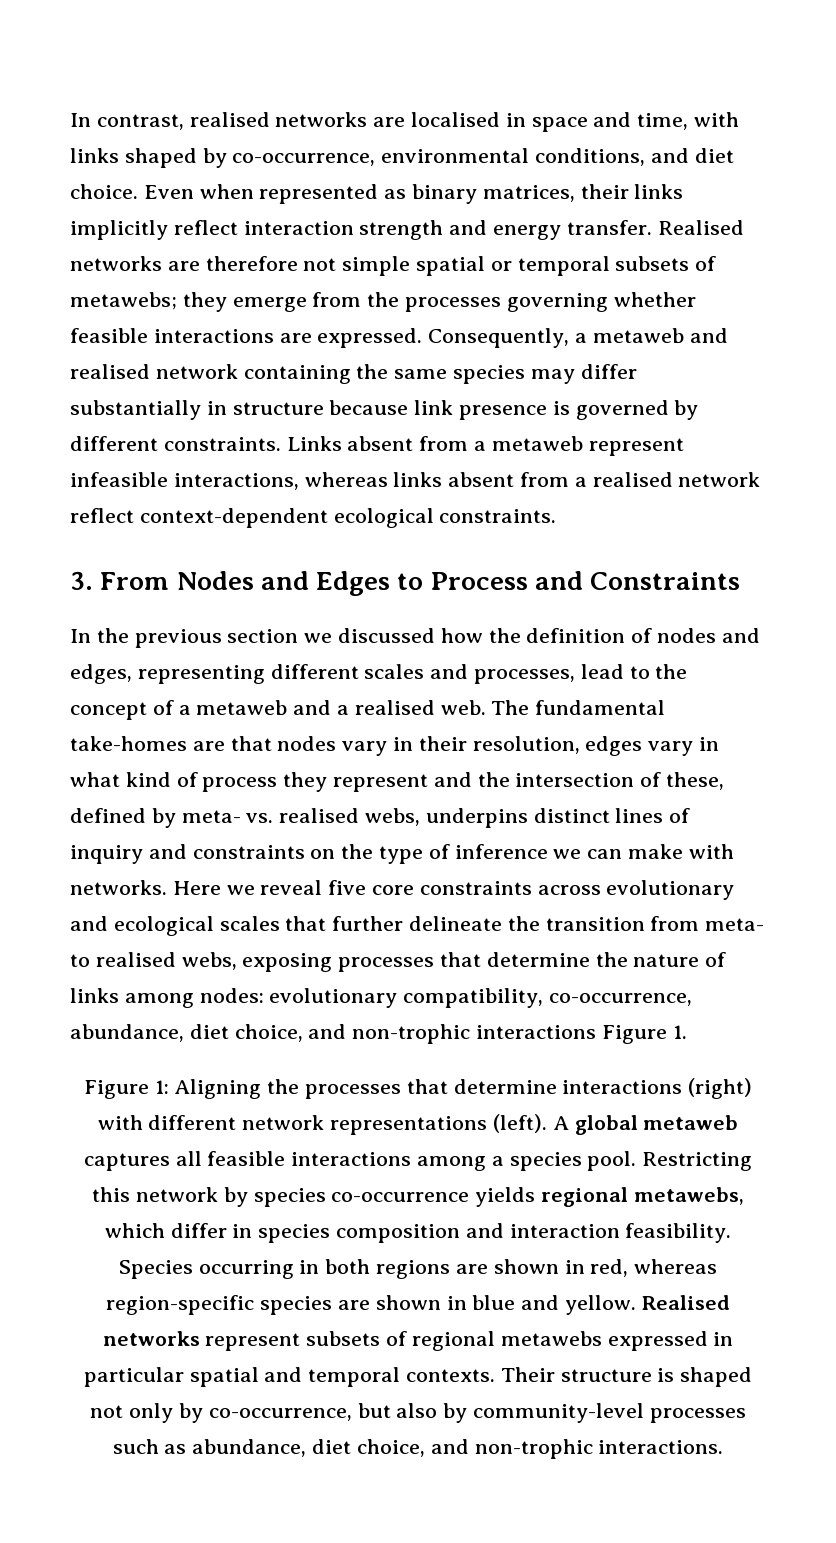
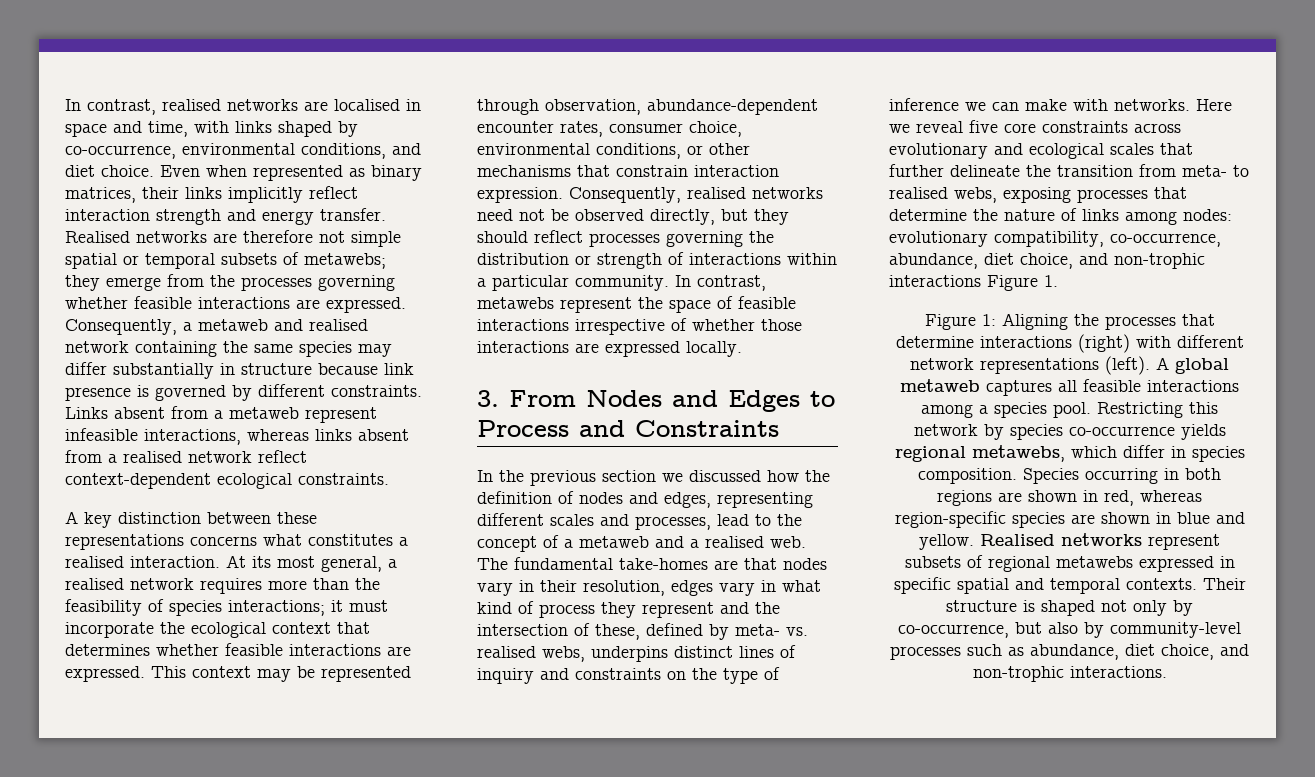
+ A key distinction between these representations concerns what constitutes a realised interaction. At its most general, a realised network requires more than the feasibility of species interactions; it must incorporate the ecological context that determines whether feasible interactions are expressed. This context may be represented through observation, abundance-dependent encounter rates, consumer choice, environmental conditions, or other mechanisms that constrain interaction expression. Consequently, realised networks need not be observed directly, but they should reflect processes governing the distribution or strength of interactions within a particular community. In contrast, metawebs represent the space of feasible interactions irrespective of whether those interactions are expressed locally.
- Restricting this network by species co-occurrence yields regional metawebs, which differ in species composition and interaction feasibility.
+ Restricting this network by species co-occurrence yields regional metawebs, which differ in species composition.
- Realised networks represent subsets of regional metawebs expressed in particular spatial and temporal contexts.
+ Realised networks represent subsets of regional metawebs expressed in specific spatial and temporal contexts.

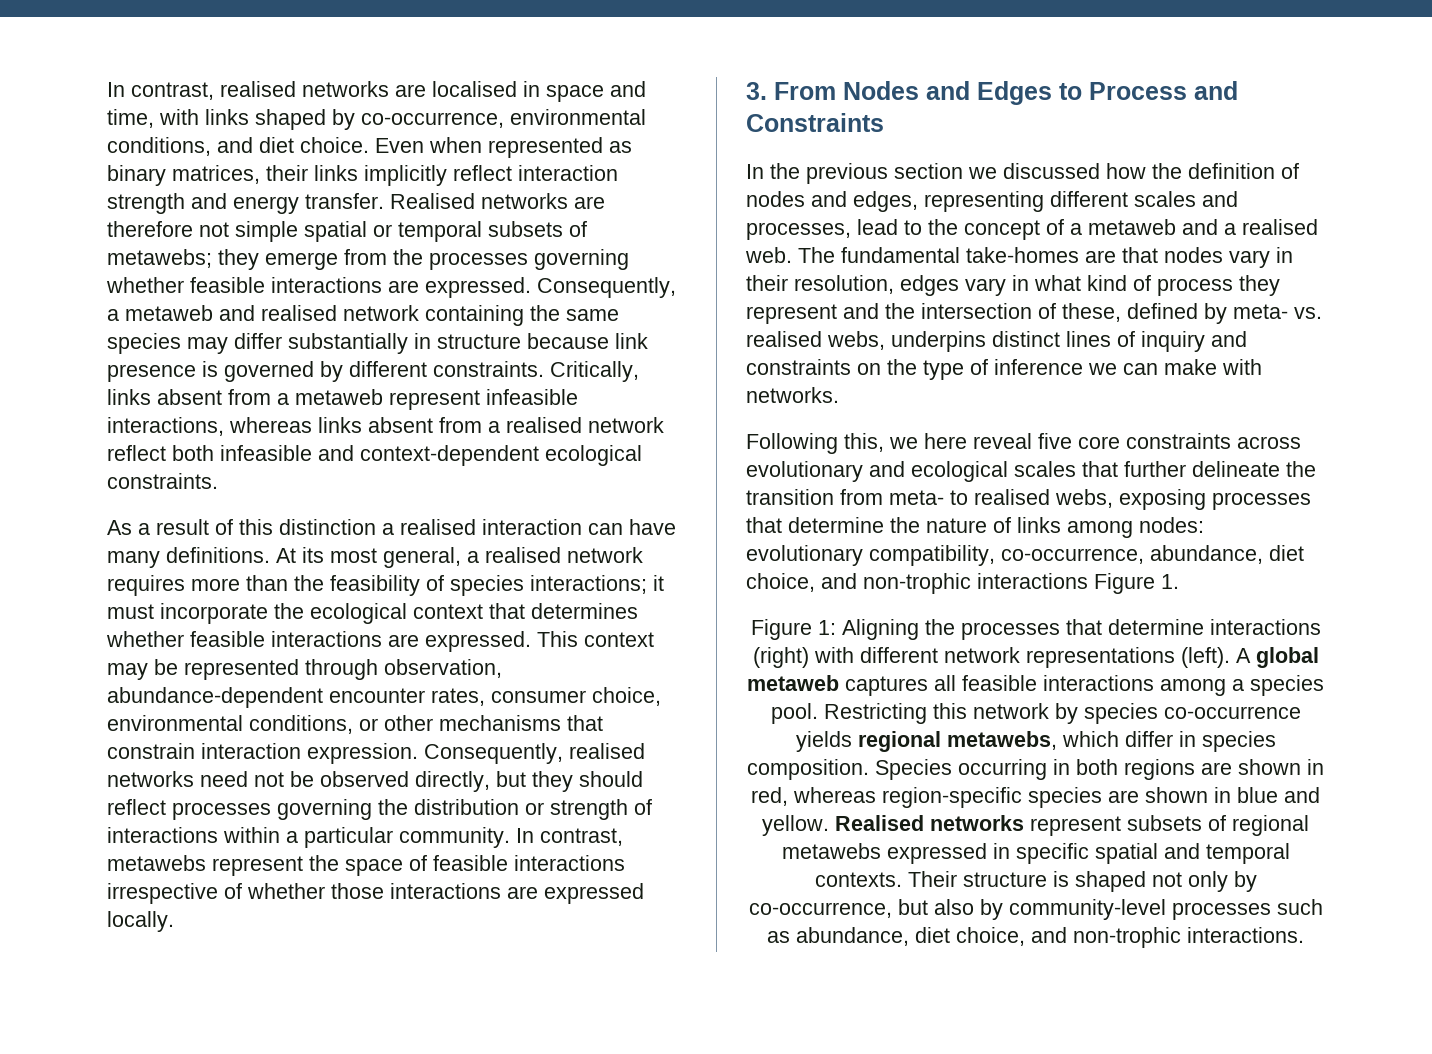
- Links absent from a metaweb represent infeasible interactions, whereas links absent from a realised network reflect context-dependent ecological constraints.
+ Critically, links absent from a metaweb represent infeasible interactions, whereas links absent from a realised network reflect both infeasible and context-dependent ecological constraints.
- A key distinction between these representations concerns what constitutes a realised interaction.
+ As a result of this distinction a realised interaction can have many definitions.
- The fundamental take-homes are that nodes vary in their resolution, edges vary in what kind of process they represent and the intersection of these, defined by meta- vs. realised webs, underpins distinct lines of inquiry and constraints on the type of inference we can make with networks. Here we reveal five core constraints across evolutionary and ecological scales that further delineate the transition from meta- to realised webs, exposing processes that determine the nature of links among nodes:
+ The fundamental take-homes are that nodes vary in their resolution, edges vary in what kind of process they represent and the intersection of these, defined by meta- vs. realised webs, underpins distinct lines of inquiry and constraints on the type of inference we can make with networks.
+ Following this, we here reveal five core constraints across evolutionary and ecological scales that further delineate the transition from meta- to realised webs, exposing processes that determine the nature of links among nodes:

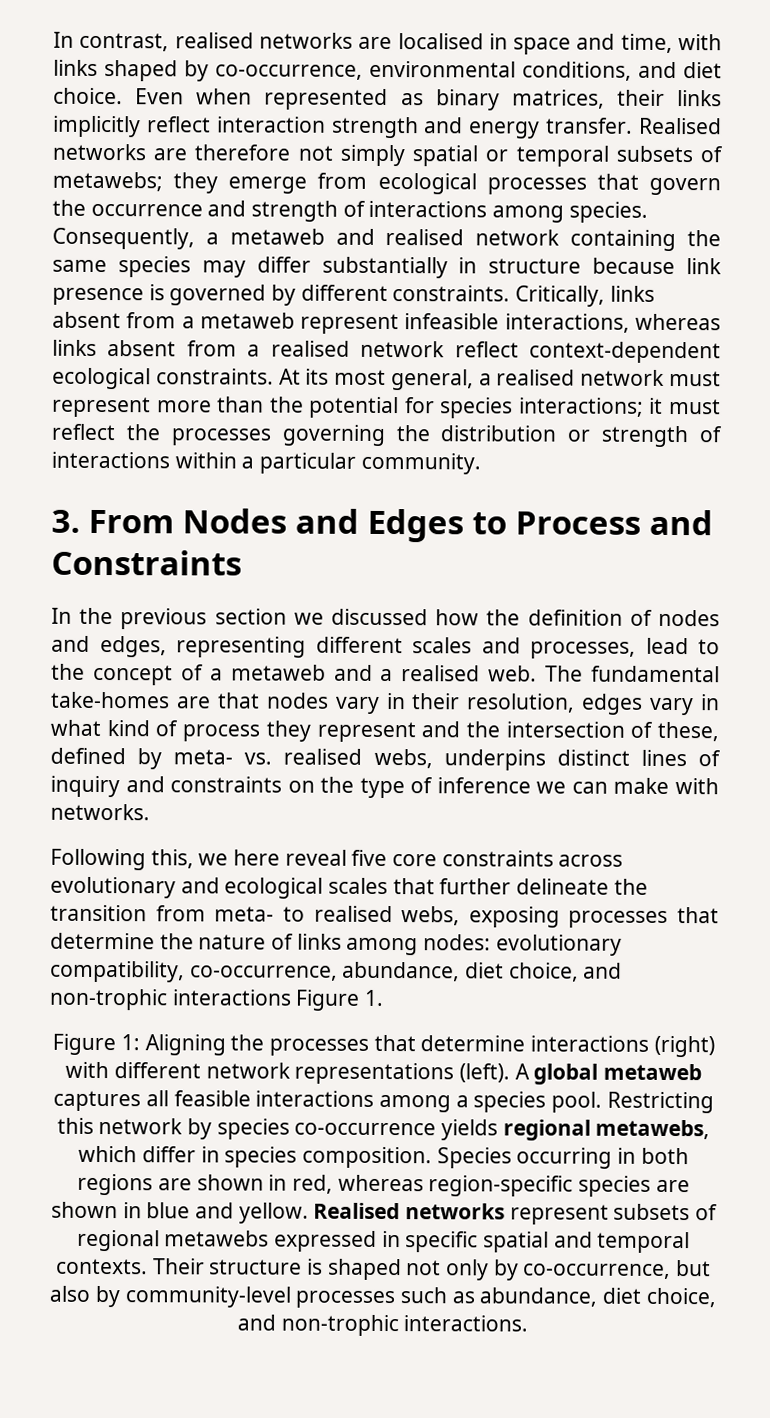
- Realised networks are therefore not simple spatial or temporal subsets of metawebs; they emerge from the processes governing whether feasible interactions are expressed.
+ Realised networks are therefore not simply spatial or temporal subsets of metawebs; they emerge from ecological processes that govern the occurrence and strength of interactions among species.
- Critically, links absent from a metaweb represent infeasible interactions, whereas links absent from a realised network reflect both infeasible and context-dependent ecological constraints.
- As a result of this distinction a realised interaction can have many definitions.
+ Critically, links absent from a metaweb represent infeasible interactions, whereas links absent from a realised network reflect context-dependent ecological constraints.
- At its most general, a realised network requires more than the feasibility of species interactions; it must incorporate the ecological context that determines whether feasible interactions are expressed. This context may be represented through observation, abundance-dependent encounter rates, consumer choice, environmental conditions, or other mechanisms that constrain interaction expression. Consequently, realised networks need not be observed directly, but they should reflect processes governing the distribution or strength of interactions within a particular community. In contrast, metawebs represent the space of feasible interactions irrespective of whether those interactions are expressed locally.
+ At its most general, a realised network must represent more than the potential for species interactions; it must reflect the processes governing the distribution or strength of interactions within a particular community.

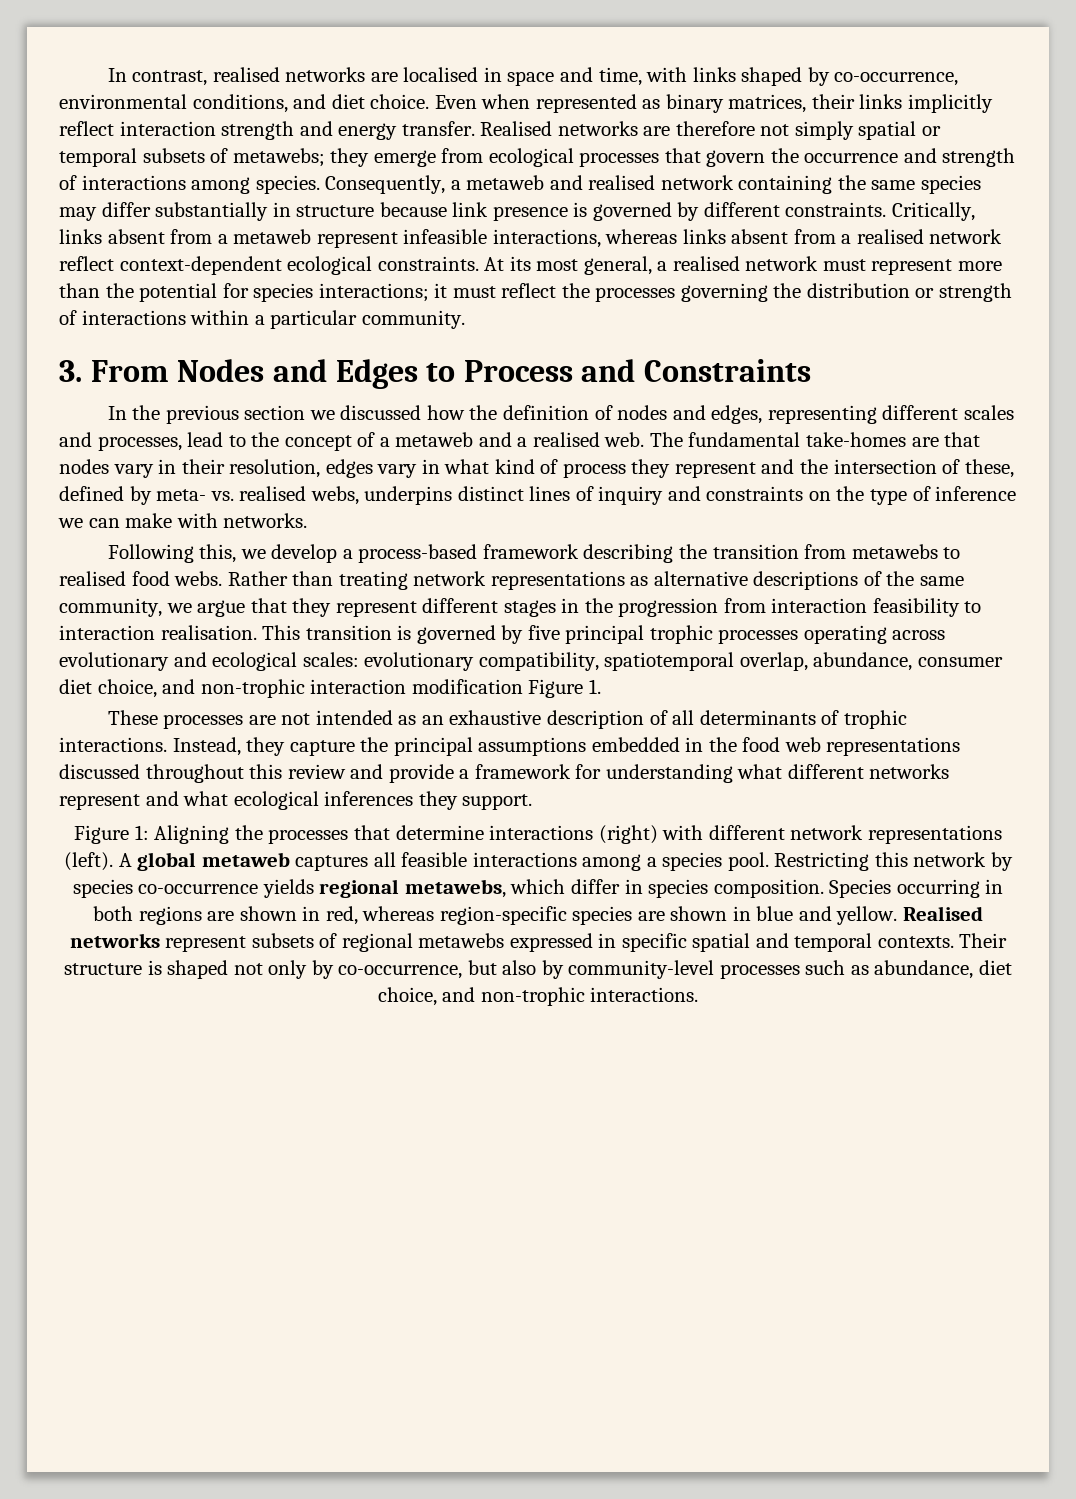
- Following this, we here reveal five core constraints across evolutionary and ecological scales that further delineate the transition from meta- to realised webs, exposing processes that determine the nature of links among nodes: evolutionary compatibility, co-occurrence, abundance, diet choice, and non-trophic interactions Figure 1.
+ Following this, we develop a process-based framework describing the transition from metawebs to realised food webs. Rather than treating network representations as alternative descriptions of the same community, we argue that they represent different stages in the progression from interaction feasibility to interaction realisation. This transition is governed by five principal trophic processes operating across evolutionary and ecological scales: evolutionary compatibility, spatiotemporal overlap, abundance, consumer diet choice, and non-trophic interaction modification Figure 1.
+ These processes are not intended as an exhaustive description of all determinants of trophic interactions. Instead, they capture the principal assumptions embedded in the food web representations discussed throughout this review and provide a framework for understanding what different networks represent and what ecological inferences they support.

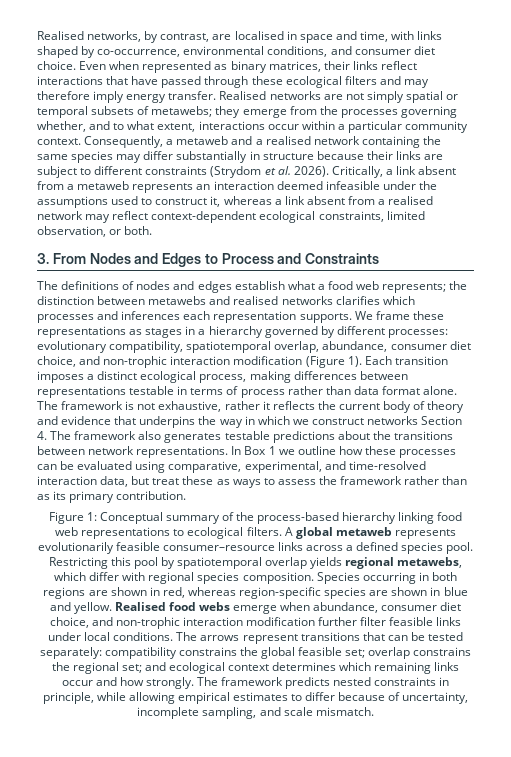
- In contrast, realised networks are localised in space and time, with links shaped by co-occurrence, environmental conditions, and diet choice.
+ Realised networks, by contrast, are localised in space and time, with links shaped by co-occurrence, environmental conditions, and consumer diet choice.
- Even when represented as binary matrices, their links implicitly reflect interaction strength and energy transfer.
+ Even when represented as binary matrices, their links reflect interactions that have passed through these ecological filters and may therefore imply energy transfer.
- Realised networks are therefore not simply spatial or temporal subsets of metawebs; they emerge from ecological processes that govern the occurrence and strength of interactions among species.
+ Realised networks are not simply spatial or temporal subsets of metawebs; they emerge from the processes governing whether, and to what extent, interactions occur within a particular community context.
- Consequently, a metaweb and realised network containing the same species may differ substantially in structure because link presence is governed by different constraints. Critically, links absent from a metaweb represent infeasible interactions, whereas links absent from a realised network reflect context-dependent ecological constraints. At its most general, a realised network must represent more than the potential for species interactions; it must reflect the processes governing the distribution or strength of interactions within a particular community.
+ Consequently, a metaweb and a realised network containing the same species may differ substantially in structure because their links are subject to different constraints (Strydom et al. 2026). Critically, a link absent from a metaweb represents an interaction deemed infeasible under the assumptions used to construct it, whereas a link absent from a realised network may reflect context-dependent ecological constraints, limited observation, or both.
- In the previous section we discussed how the definition of nodes and edges, representing different scales and processes, lead to the concept of a metaweb and a realised web. The fundamental take-homes are that nodes vary in their resolution, edges vary in what kind of process they represent and the intersection of these, defined by meta- vs. realised webs, underpins distinct lines of inquiry and constraints on the type of inference we can make with networks.
- Following this, we develop a process-based framework describing the transition from metawebs to realised food webs. Rather than treating network representations as alternative descriptions of the same community, we argue that they represent different stages in the progression from interaction feasibility to interaction realisation. This transition is governed by five principal trophic processes operating across evolutionary and ecological scales: evolutionary compatibility, spatiotemporal overlap, abundance, consumer diet choice, and non-trophic interaction modification Figure 1.
- These processes are not intended as an exhaustive description of all determinants of trophic interactions. Instead, they capture the principal assumptions embedded in the food web representations discussed throughout this review and provide a framework for understanding what different networks represent and what ecological inferences they support.
- Figure 1: Aligning the processes that determine interactions (right) with different network representations (left). A global metaweb captures all feasible interactions among a species pool. Restricting this network by species co-occurrence yields regional metawebs, which differ in species composition.
+ The definitions of nodes and edges establish what a food web represents; the distinction between metawebs and realised networks clarifies which processes and inferences each representation supports. We frame these representations as stages in a hierarchy governed by different processes: evolutionary compatibility, spatiotemporal overlap, abundance, consumer diet choice, and non-trophic interaction modification (Figure 1). Each transition imposes a distinct ecological process, making differences between representations testable in terms of process rather than data format alone. The framework is not exhaustive, rather it reflects the current body of theory and evidence that underpins the way in which we construct networks Section 4. The framework also generates testable predictions about the transitions between network representations. In Box 1 we outline how these processes can be evaluated using comparative, experimental, and time-resolved interaction data, but treat these as ways to assess the framework rather than as its primary contribution.
+ Figure 1: Conceptual summary of the process-based hierarchy linking food web representations to ecological filters. A global metaweb represents evolutionarily feasible consumer–resource links across a defined species pool. Restricting this pool by spatiotemporal overlap yields regional metawebs, which differ with regional species composition.
- Realised networks represent subsets of regional metawebs expressed in specific spatial and temporal contexts. Their structure is shaped not only by co-occurrence, but also by community-level processes such as abundance, diet choice, and non-trophic interactions.
+ Realised food webs emerge when abundance, consumer diet choice, and non-trophic interaction modification further filter feasible links under local conditions. The arrows represent transitions that can be tested separately: compatibility constrains the global feasible set; overlap constrains the regional set; and ecological context determines which remaining links occur and how strongly. The framework predicts nested constraints in principle, while allowing empirical estimates to differ because of uncertainty, incomplete sampling, and scale mismatch.

